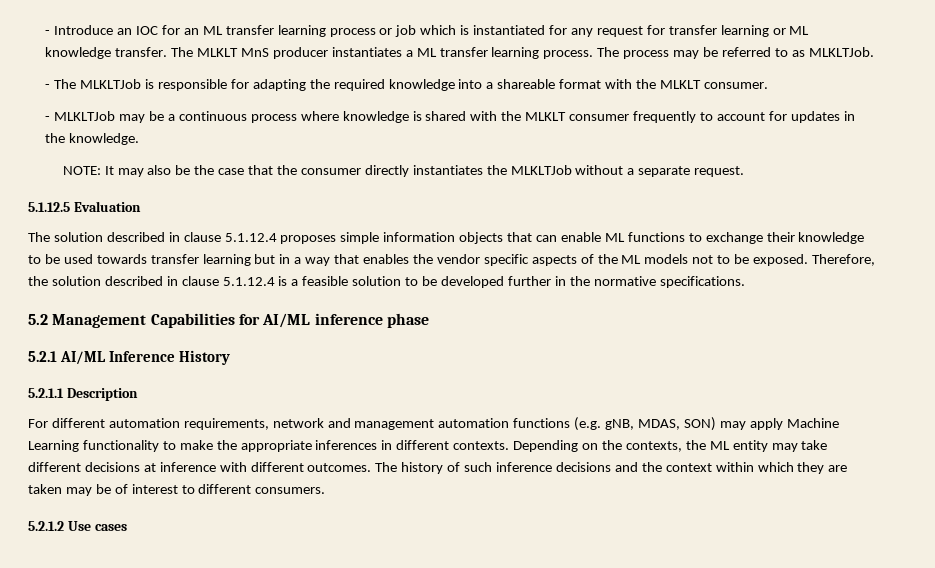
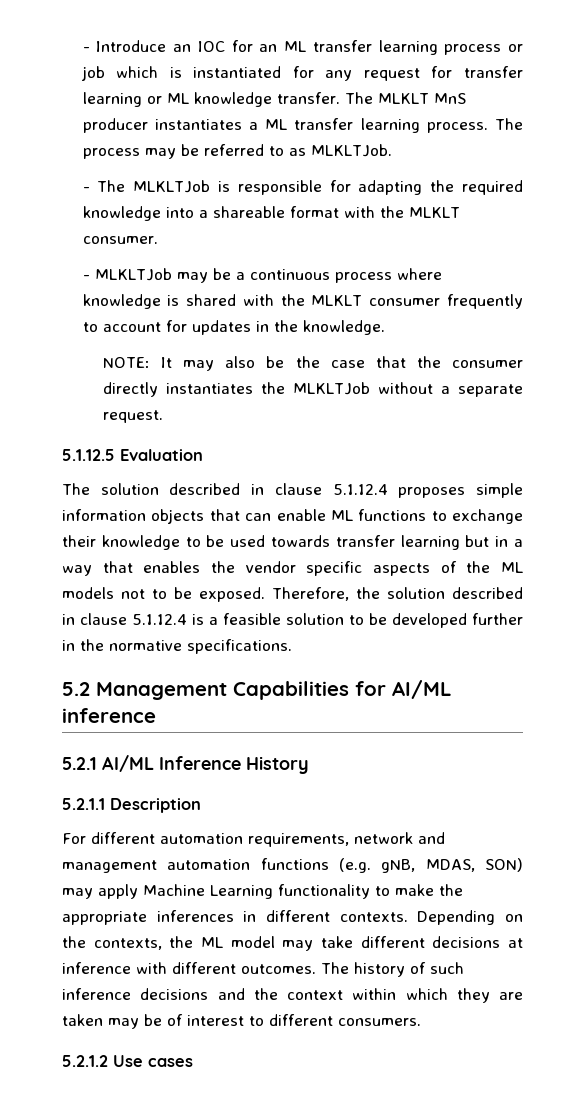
- 5.2 Management Capabilities for AI/ML inference phase
+ 5.2 Management Capabilities for AI/ML inference
- Depending on the contexts, the ML entity may take different decisions at inference with different outcomes.
+ Depending on the contexts, the ML model may take different decisions at inference with different outcomes.

